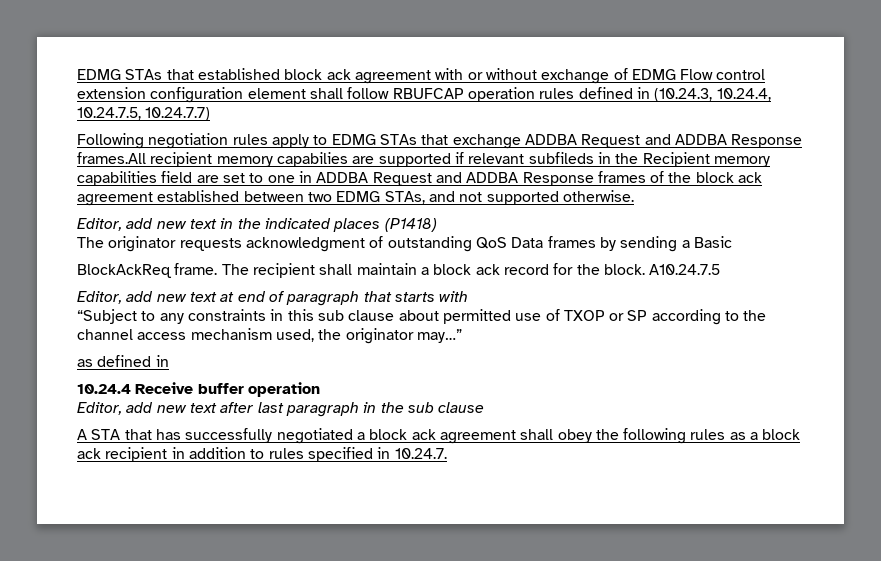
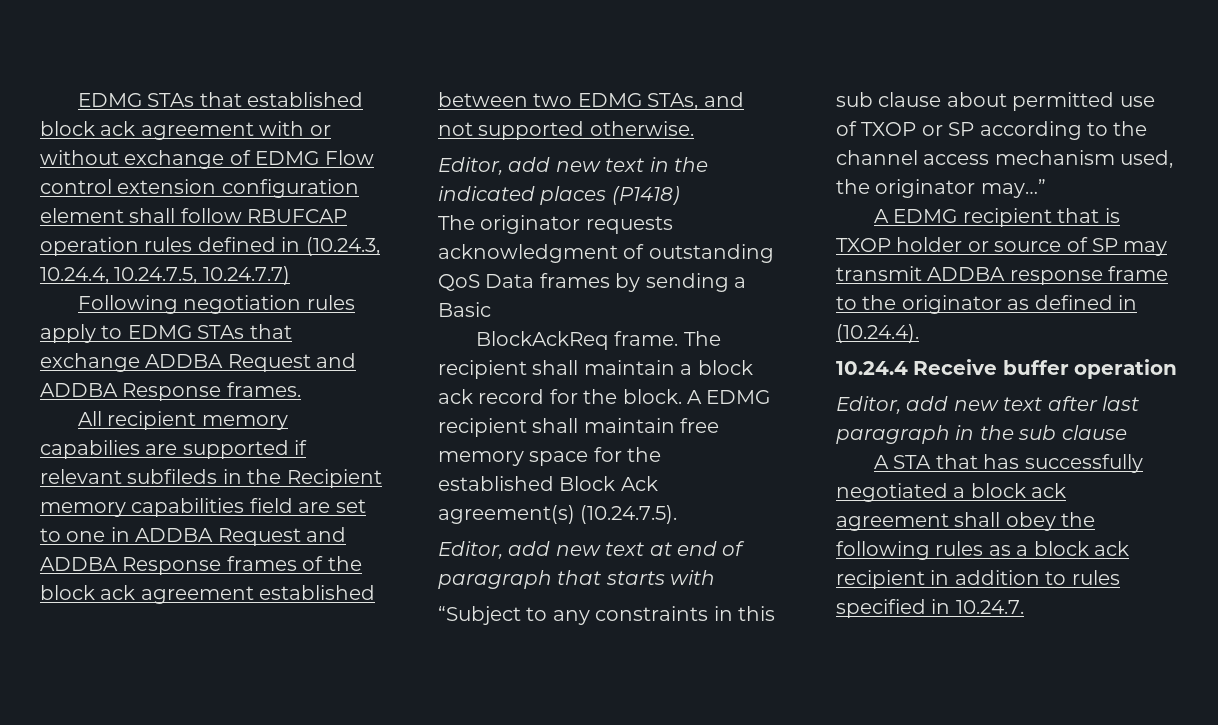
- Following negotiation rules apply to EDMG STAs that exchange ADDBA Request and ADDBA Response frames.All recipient memory capabilies are supported if relevant subfileds in the Recipient memory capabilities field are set to one in ADDBA Request and ADDBA Response frames of the block ack agreement established between two EDMG STAs, and not supported otherwise.
+ Following negotiation rules apply to EDMG STAs that exchange ADDBA Request and ADDBA Response frames.
+ All recipient memory capabilies are supported if relevant subfileds in the Recipient memory capabilities field are set to one in ADDBA Request and ADDBA Response frames of the block ack agreement established between two EDMG STAs, and not supported otherwise.
- A10.24.7.5
+ A EDMG recipient shall maintain free memory space for the established Block Ack agreement(s) (10.24.7.5).
- as defined in
+ A EDMG recipient that is TXOP holder or source of SP may transmit ADDBA response frame to the originator as defined in (10.24.4).

